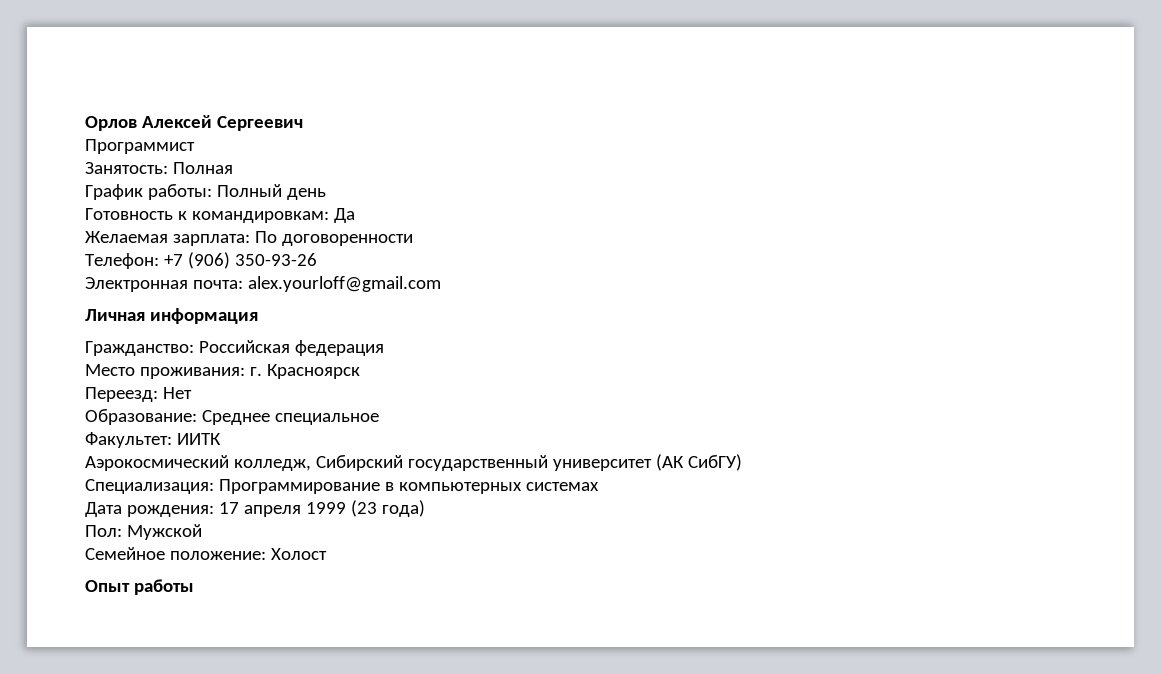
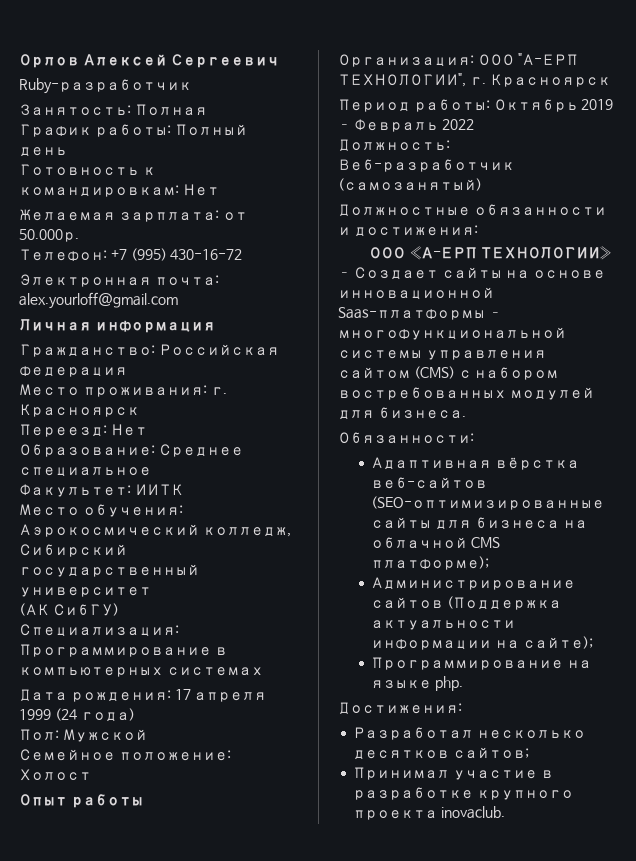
- Программист
+ Ruby-разработчик
- Готовность к командировкам: Да
+ Готовность к командировкам: Нет
- Желаемая зарплата: По договоренности
+ Желаемая зарплата: от 50.000р.
- Телефон: +7 (906) 350-93-26
+ Телефон: +7 (995) 430-16-72
- Аэрокосмический колледж, Сибирский государственный университет (АК СибГУ)
+ Место обучения: Аэрокосмический колледж, Сибирский государственный университет
+ (АК СибГУ)
- Дата рождения: 17 апреля 1999 (23 года)
+ Дата рождения: 17 апреля 1999 (24 года)
+ Организация: ООО "А-ЕРП ТЕХНОЛОГИИ", г. Красноярск
+ Период работы: Октябрь 2019 – Февраль 2022
+ Должность: Веб-разработчик (самозанятый)
+ Должностные обязанности и достижения:
+ ООО «А-ЕРП ТЕХНОЛОГИИ» – Создает сайты на основе инновационной Saas-платформы – многофункциональной системы управления сайтом (CMS) с набором востребованных модулей для бизнеса.
+ Обязанности:
+ Адаптивная вёрстка веб-сайтов (SEO-оптимизированные сайты для бизнеса на облачной CMS платформе);
+ Администрирование сайтов (Поддержка актуальности информации на сайте);
+ Программирование на языке php.
+ Достижения:
+ Разработал несколько десятков сайтов;
+ Принимал участие в разработке крупного проекта inovaclub.

